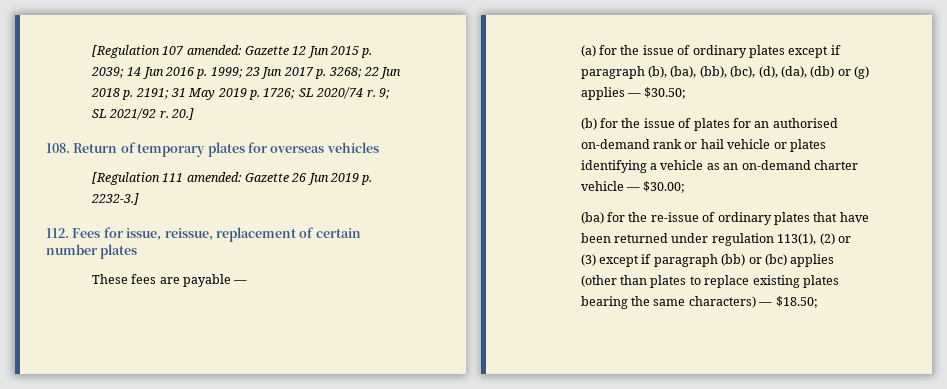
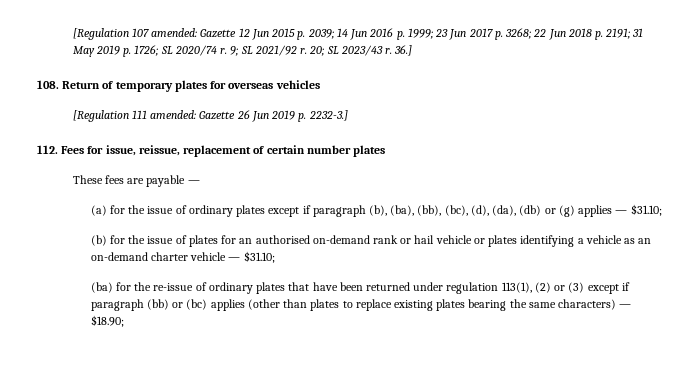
- 20.]
+ 20; SL 2023/43 r. 36.]
- (a) for the issue of ordinary plates except if paragraph (b), (ba), (bb), (bc), (d), (da), (db) or (g) applies — $30.50;
+ (a) for the issue of ordinary plates except if paragraph (b), (ba), (bb), (bc), (d), (da), (db) or (g) applies — $31.10;
- (b) for the issue of plates for an authorised on-demand rank or hail vehicle or plates identifying a vehicle as an on-demand charter vehicle — $30.00;
+ (b) for the issue of plates for an authorised on-demand rank or hail vehicle or plates identifying a vehicle as an on-demand charter vehicle — $31.10;
- (ba) for the re-issue of ordinary plates that have been returned under regulation 113(1), (2) or (3) except if paragraph (bb) or (bc) applies (other than plates to replace existing plates bearing the same characters) — $18.50;
+ (ba) for the re-issue of ordinary plates that have been returned under regulation 113(1), (2) or (3) except if paragraph (bb) or (bc) applies (other than plates to replace existing plates bearing the same characters) — $18.90;

